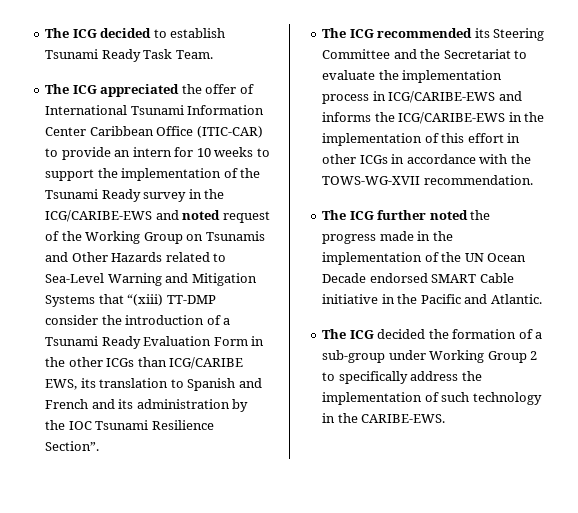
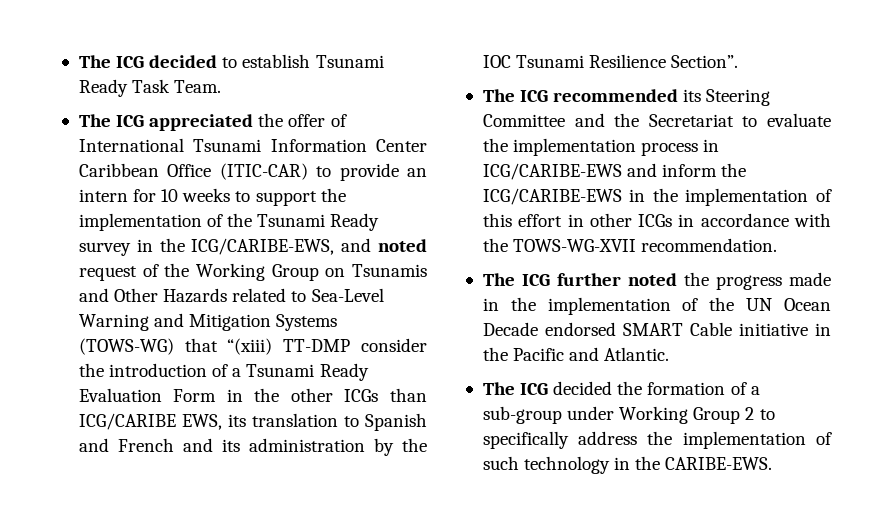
- The ICG appreciated the offer of International Tsunami Information Center Caribbean Office (ITIC-CAR) to provide an intern for 10 weeks to support the implementation of the Tsunami Ready survey in the ICG/CARIBE-EWS and noted request of the Working Group on Tsunamis and Other Hazards related to Sea-Level Warning and Mitigation Systems that “(xiii) TT-DMP consider the introduction of a Tsunami Ready Evaluation Form in the other ICGs than ICG/CARIBE EWS, its translation to Spanish and French and its administration by the IOC Tsunami Resilience Section”.
+ The ICG appreciated the offer of International Tsunami Information Center Caribbean Office (ITIC-CAR) to provide an intern for 10 weeks to support the implementation of the Tsunami Ready survey in the ICG/CARIBE-EWS, and noted request of the Working Group on Tsunamis and Other Hazards related to Sea-Level Warning and Mitigation Systems (TOWS-WG) that “(xiii) TT-DMP consider the introduction of a Tsunami Ready Evaluation Form in the other ICGs than ICG/CARIBE EWS, its translation to Spanish and French and its administration by the IOC Tsunami Resilience Section”.
- The ICG recommended its Steering Committee and the Secretariat to evaluate the implementation process in ICG/CARIBE-EWS and informs the ICG/CARIBE-EWS in the implementation of this effort in other ICGs in accordance with the TOWS-WG-XVII recommendation.
+ The ICG recommended its Steering Committee and the Secretariat to evaluate the implementation process in ICG/CARIBE-EWS and inform the ICG/CARIBE-EWS in the implementation of this effort in other ICGs in accordance with the TOWS-WG-XVII recommendation.

